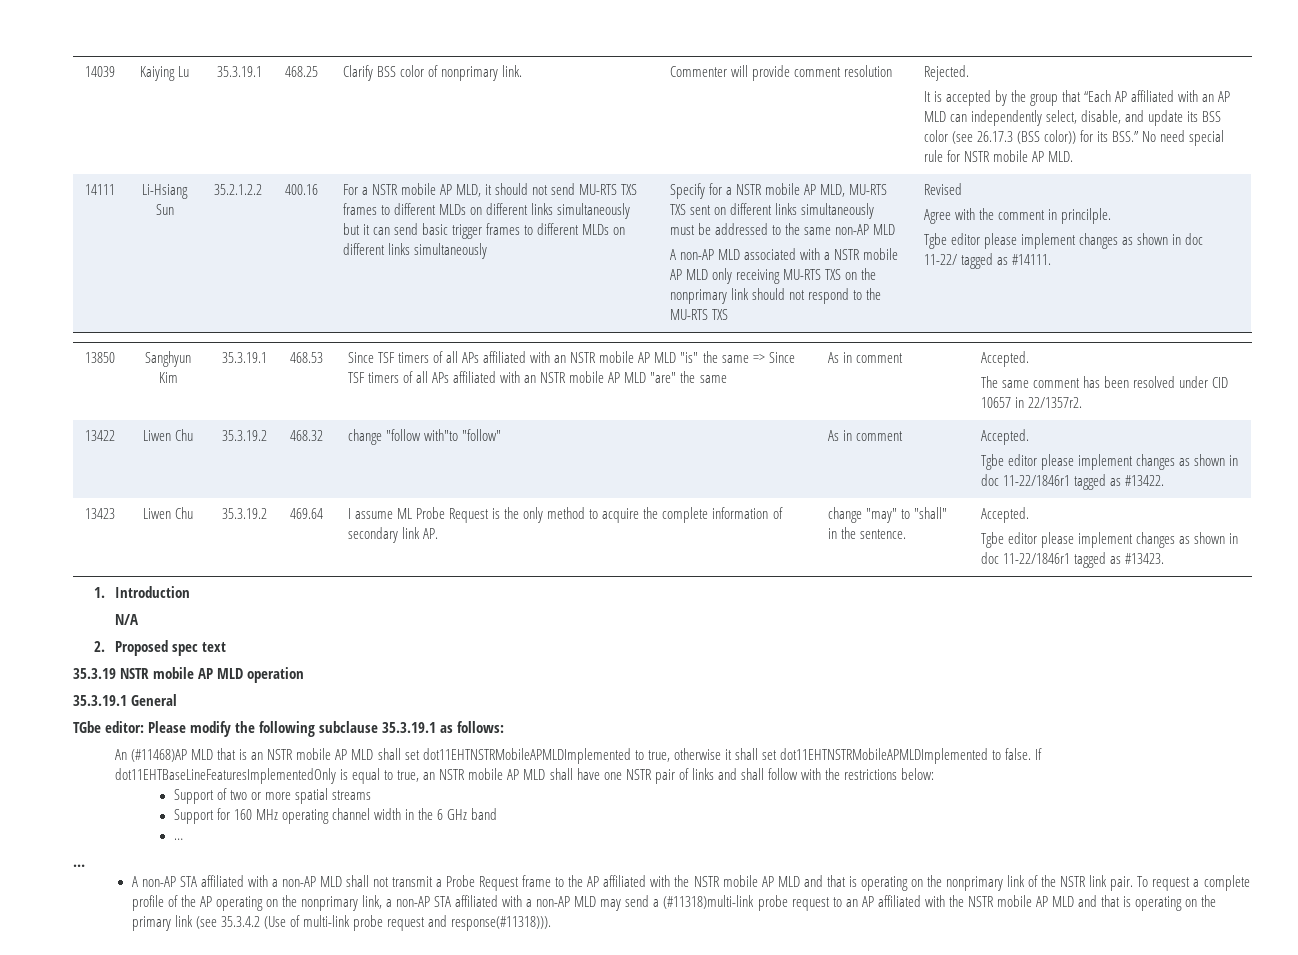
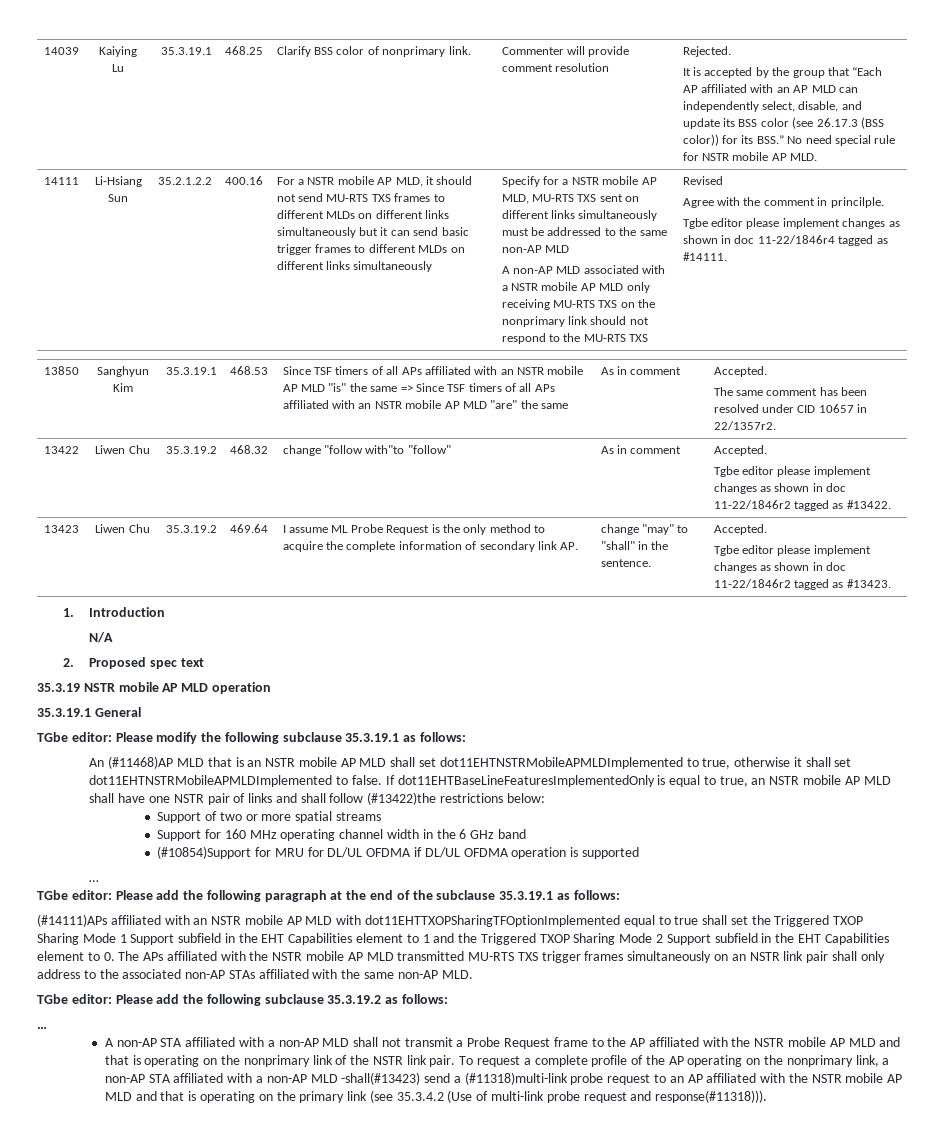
- Tgbe editor please implement changes as shown in doc 11-22/ tagged as #14111.
+ Tgbe editor please implement changes as shown in doc 11-22/1846r4 tagged as #14111.
  13422 | Liwen Chu | 35.3.19.2 | 468.32 | change "follow with"to "follow" | As in comment | Accepted.
- Tgbe editor please implement changes as shown in doc 11-22/1846r1 tagged as #13422.
+ Tgbe editor please implement changes as shown in doc 11-22/1846r2 tagged as #13422.
- Tgbe editor please implement changes as shown in doc 11-22/1846r1 tagged as #13423.
+ Tgbe editor please implement changes as shown in doc 11-22/1846r2 tagged as #13423.
- If dot11EHTBaseLineFeaturesImplementedOnly is equal to true, an NSTR mobile AP MLD shall have one NSTR pair of links and shall follow with the restrictions below:
+ If dot11EHTBaseLineFeaturesImplementedOnly is equal to true, an NSTR mobile AP MLD shall have one NSTR pair of links and shall follow (#13422)the restrictions below:
  Support for 160 MHz operating channel width in the 6 GHz band
+ (#10854)Support for MRU for DL/UL OFDMA if DL/UL OFDMA operation is supported
  …
+ TGbe editor: Please add the following paragraph at the end of the subclause 35.3.19.1 as follows:
+ (#14111)APs affiliated with an NSTR mobile AP MLD with dot11EHTTXOPSharingTFOptionImplemented equal to true shall set the Triggered TXOP Sharing Mode 1 Support subfield in the EHT Capabilities element to 1 and the Triggered TXOP Sharing Mode 2 Support subfield in the EHT Capabilities element to 0. The APs affiliated with the NSTR mobile AP MLD transmitted MU-RTS TXS trigger frames simultaneously on an NSTR link pair shall only address to the associated non-AP STAs affiliated with the same non-AP MLD.
+ TGbe editor: Please add the following subclause 35.3.19.2 as follows:
- To request a complete profile of the AP operating on the nonprimary link, a non-AP STA affiliated with a non-AP MLD may send a (#11318)multi-link probe request to an AP affiliated with the NSTR mobile AP MLD and that is operating on the primary link (see 35.3.4.2 (Use of multi-link probe request and response(#11318))).
+ To request a complete profile of the AP operating on the nonprimary link, a non-AP STA affiliated with a non-AP MLD -shall(#13423) send a (#11318)multi-link probe request to an AP affiliated with the NSTR mobile AP MLD and that is operating on the primary link (see 35.3.4.2 (Use of multi-link probe request and response(#11318))).

